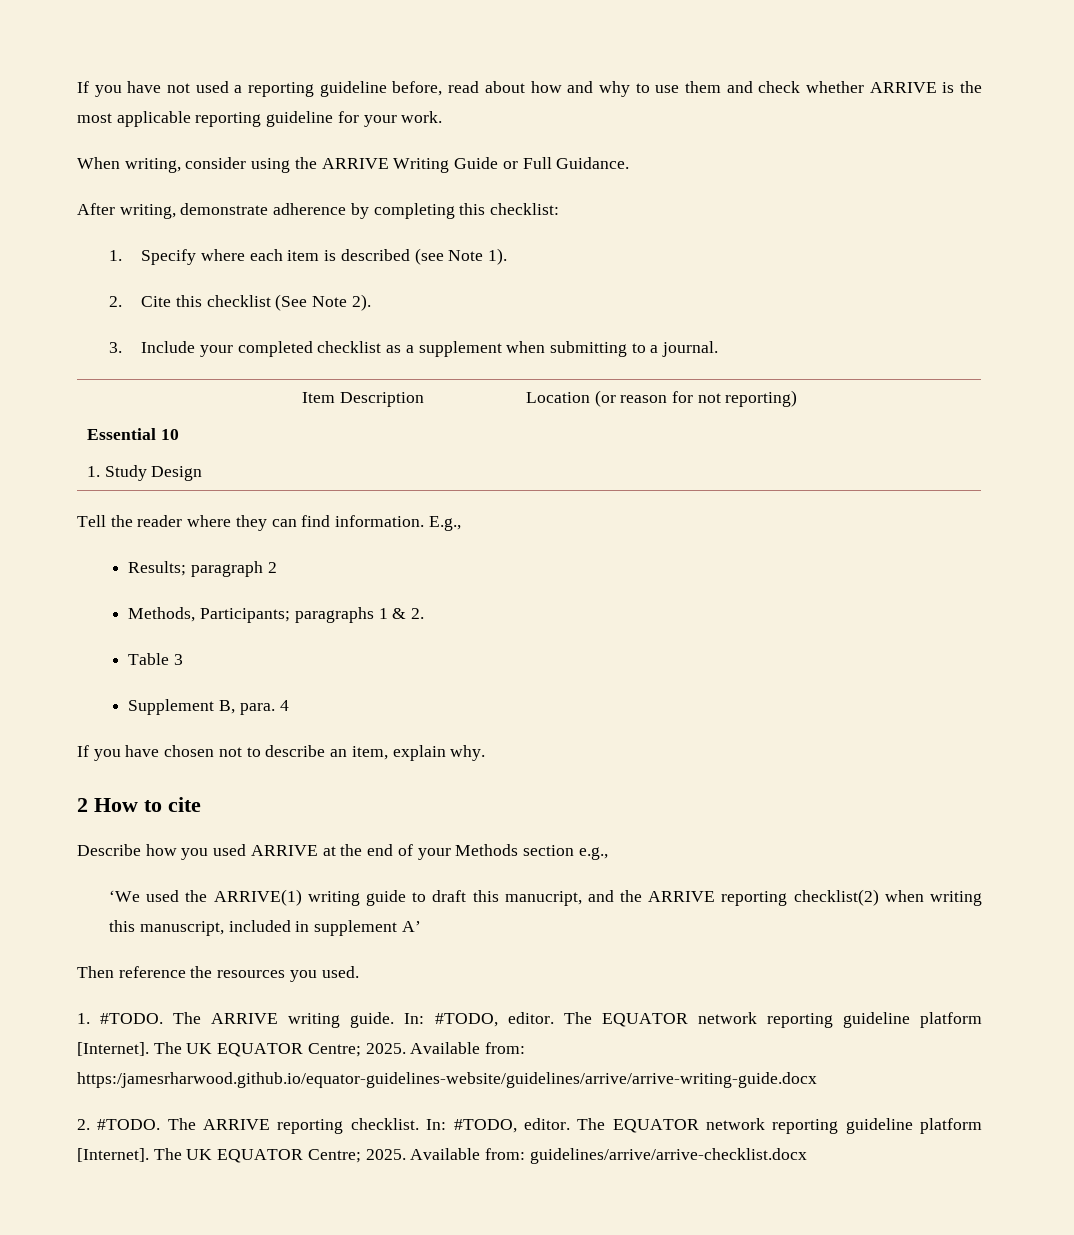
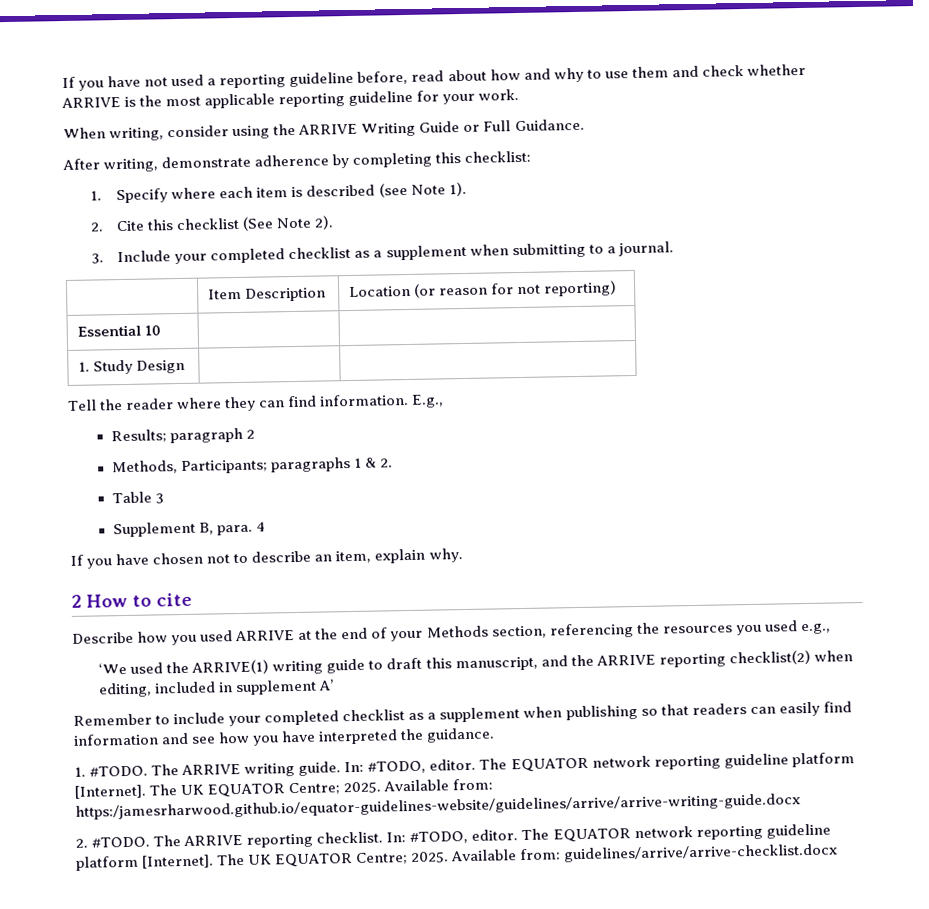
- Describe how you used ARRIVE at the end of your Methods section e.g.,
+ Describe how you used ARRIVE at the end of your Methods section, referencing the resources you used e.g.,
- ‘We used the ARRIVE(1) writing guide to draft this manucript, and the ARRIVE reporting checklist(2) when writing this manuscript, included in supplement A’
+ ‘We used the ARRIVE(1) writing guide to draft this manuscript, and the ARRIVE reporting checklist(2) when editing, included in supplement A’
- Then reference the resources you used.
+ Remember to include your completed checklist as a supplement when publishing so that readers can easily find information and see how you have interpreted the guidance.

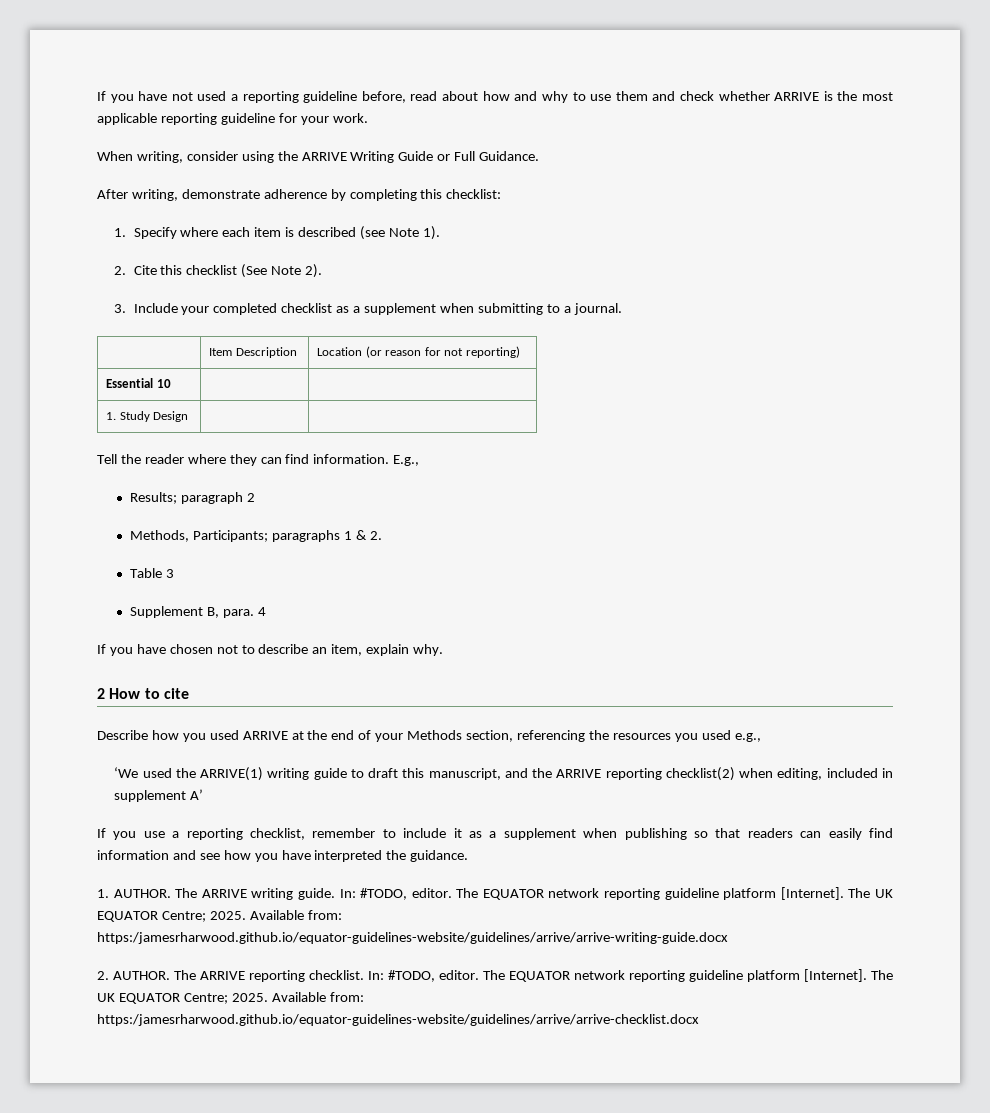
- Remember to include your completed checklist as a supplement when publishing so that readers can easily find information and see how you have interpreted the guidance.
+ If you use a reporting checklist, remember to include it as a supplement when publishing so that readers can easily find information and see how you have interpreted the guidance.
- 1. #TODO.
+ 1. AUTHOR.
- 2. #TODO.
+ 2. AUTHOR.
- Available from: guidelines/arrive/arrive-checklist.docx
+ Available from: https:/jamesrharwood.github.io/equator-guidelines-website/guidelines/arrive/arrive-checklist.docx

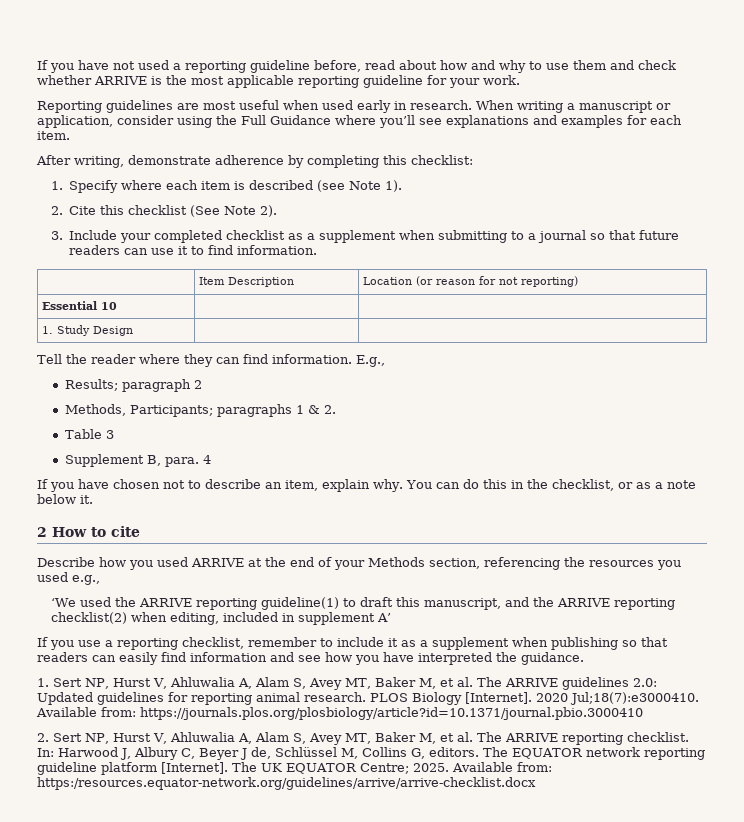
- When writing, consider using the ARRIVE Writing Guide or Full Guidance.
+ Reporting guidelines are most useful when used early in research. When writing a manuscript or application, consider using the Full Guidance where you’ll see explanations and examples for each item.
- 3. Include your completed checklist as a supplement when submitting to a journal.
+ 3. Include your completed checklist as a supplement when submitting to a journal so that future readers can use it to find information.
+ You can do this in the checklist, or as a note below it.
- ‘We used the ARRIVE(1) writing guide to draft this manuscript, and the ARRIVE reporting checklist(2) when editing, included in supplement A’
+ ‘We used the ARRIVE reporting guideline(1) to draft this manuscript, and the ARRIVE reporting checklist(2) when editing, included in supplement A’
- 1. AUTHOR. The ARRIVE writing guide. In: #TODO, editor.
+ 1. Sert NP, Hurst V, Ahluwalia A, Alam S, Avey MT, Baker M, et al. The ARRIVE guidelines 2.0: Updated guidelines for reporting animal research. PLOS Biology [Internet]. 2020 Jul;18(7):e3000410. Available from: https://journals.plos.org/plosbiology/article?id=10.1371/journal.pbio.3000410
+ 2. Sert NP, Hurst V, Ahluwalia A, Alam S, Avey MT, Baker M, et al. The ARRIVE reporting checklist. In: Harwood J, Albury C, Beyer J de, Schlüssel M, Collins G, editors.
- Available from: https:/jamesrharwood.github.io/equator-guidelines-website/guidelines/arrive/arrive-writing-guide.docx
- 2. AUTHOR. The ARRIVE reporting checklist. In: #TODO, editor. The EQUATOR network reporting guideline platform [Internet]. The UK EQUATOR Centre; 2025. Available from: https:/jamesrharwood.github.io/equator-guidelines-website/guidelines/arrive/arrive-checklist.docx
+ Available from: https:/resources.equator-network.org/guidelines/arrive/arrive-checklist.docx

